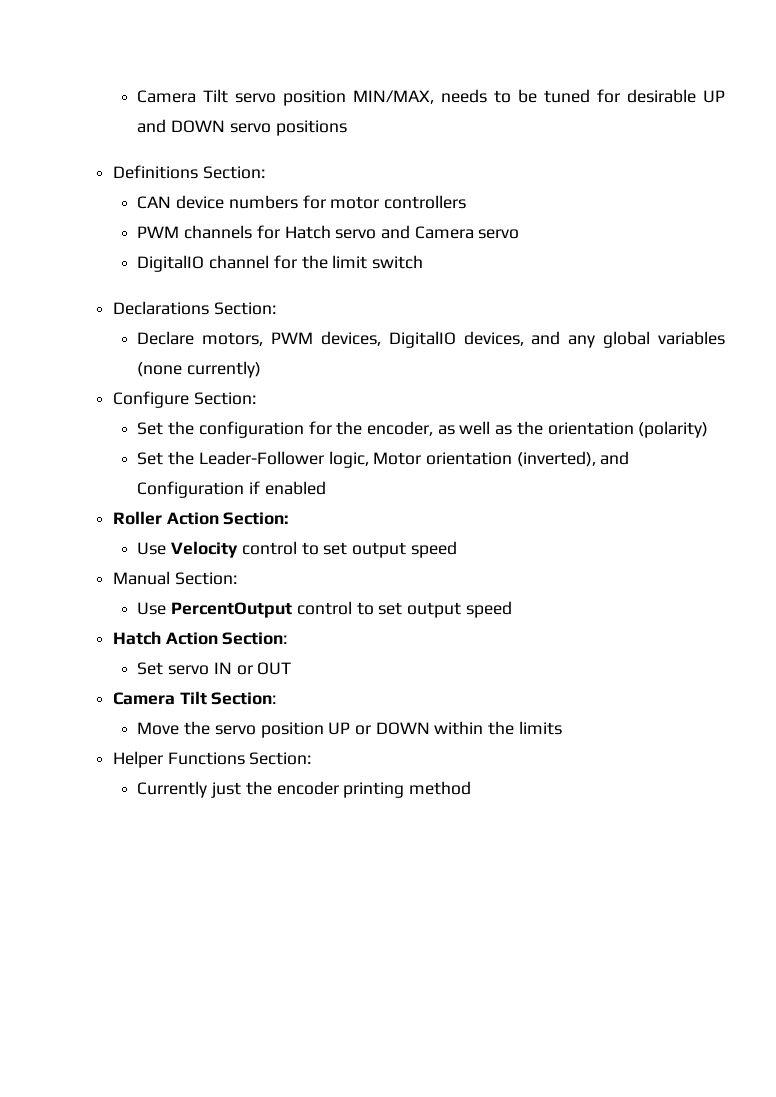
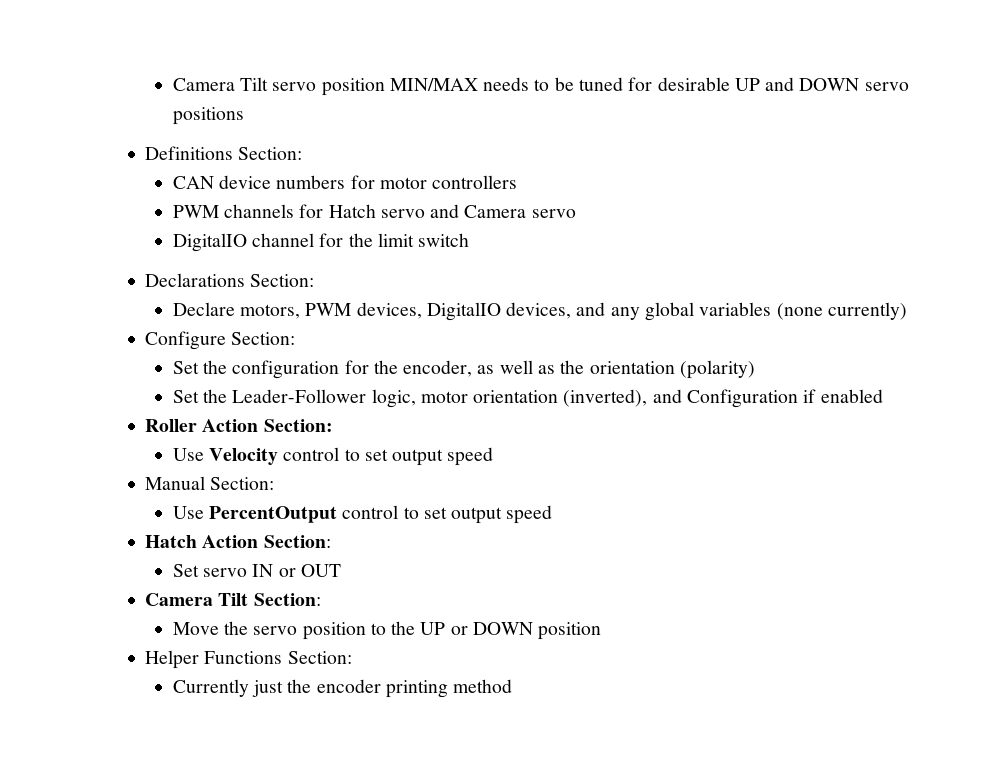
- Camera Tilt servo position MIN/MAX, needs to be tuned for desirable UP and DOWN servo positions
+ Camera Tilt servo position MIN/MAX needs to be tuned for desirable UP and DOWN servo positions
- Set the Leader-Follower logic, Motor orientation (inverted), and Configuration if enabled
+ Set the Leader-Follower logic, motor orientation (inverted), and Configuration if enabled
- Move the servo position UP or DOWN within the limits
+ Move the servo position to the UP or DOWN position

